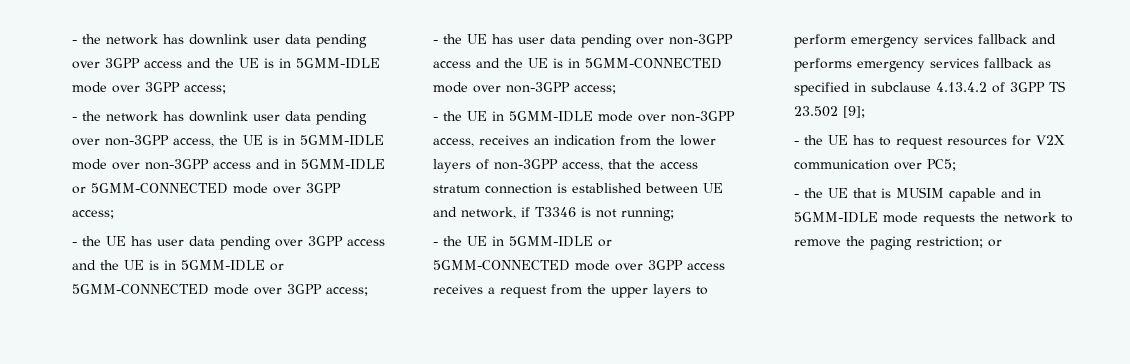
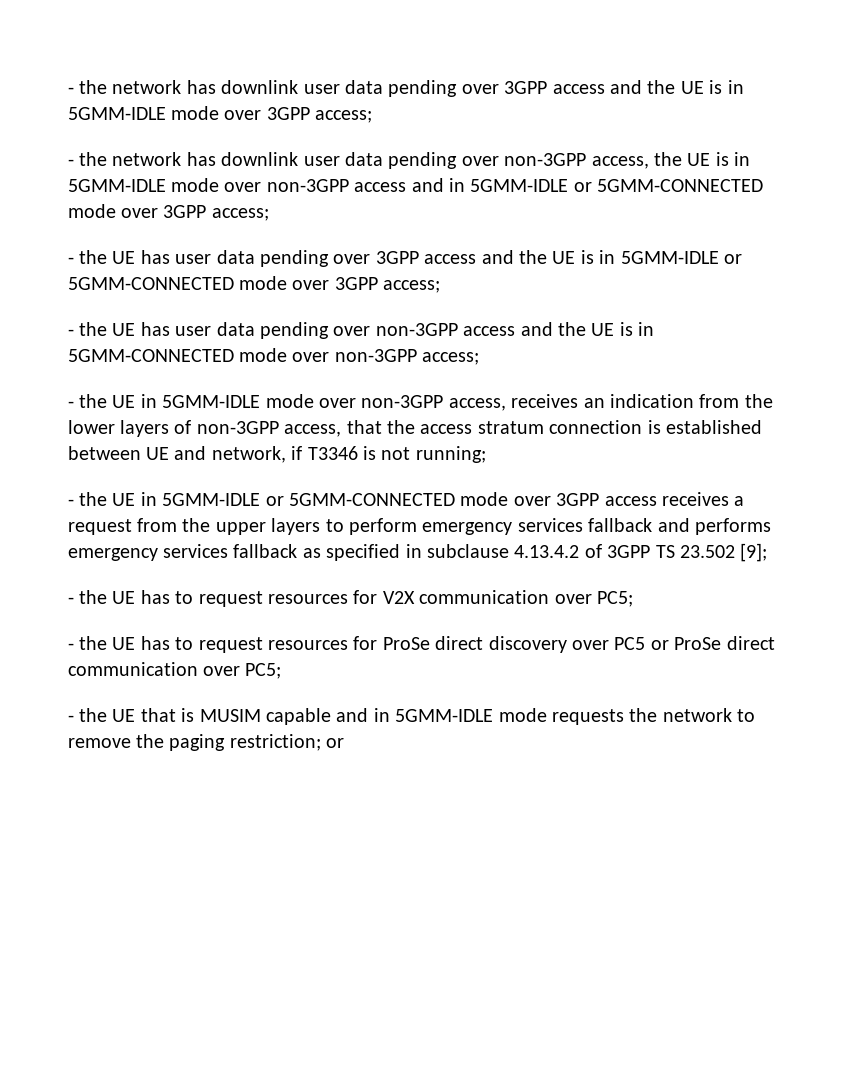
+ - the UE has to request resources for ProSe direct discovery over PC5 or ProSe direct communication over PC5;

